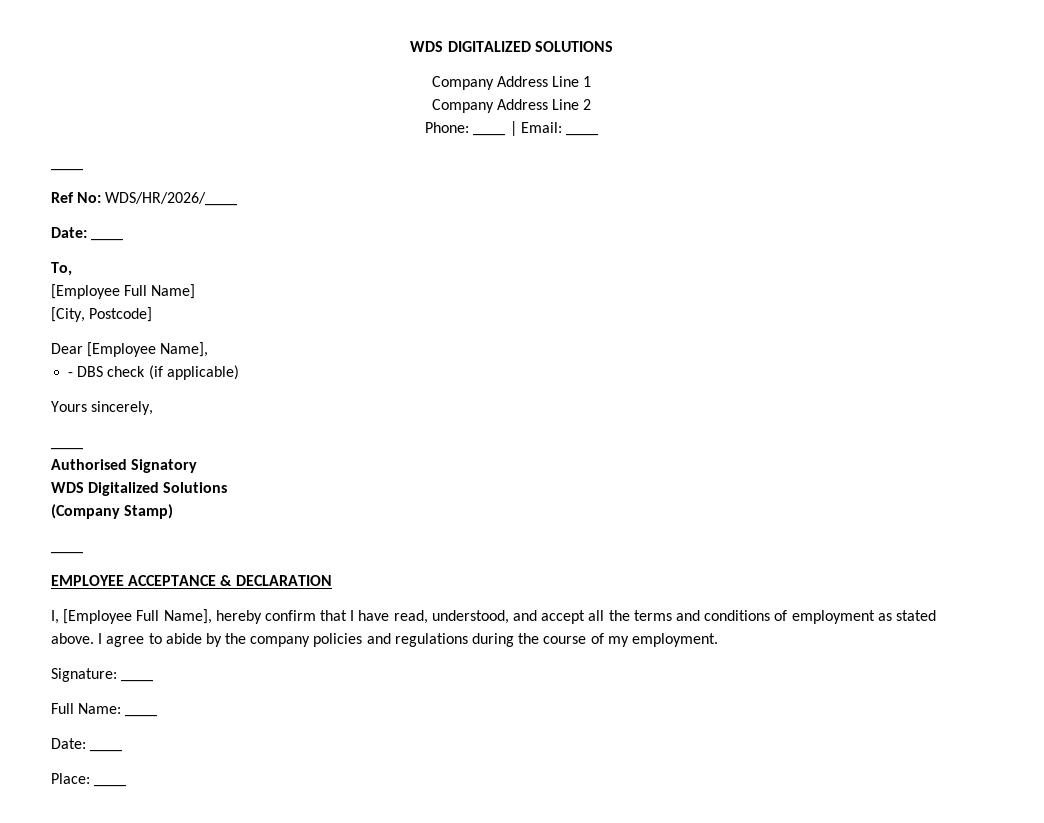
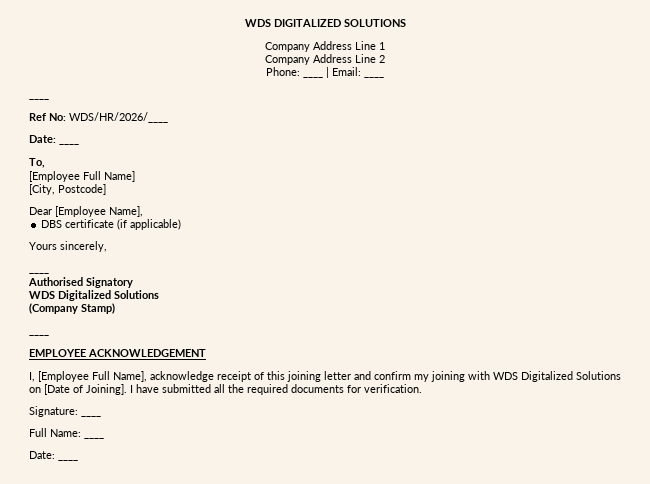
- - DBS check (if applicable)
+ DBS certificate (if applicable)
- EMPLOYEE ACCEPTANCE & DECLARATION
+ EMPLOYEE ACKNOWLEDGEMENT
- I, [Employee Full Name], hereby confirm that I have read, understood, and accept all the terms and conditions of employment as stated above. I agree to abide by the company policies and regulations during the course of my employment.
+ I, [Employee Full Name], acknowledge receipt of this joining letter and confirm my joining with WDS Digitalized Solutions on [Date of Joining]. I have submitted all the required documents for verification.
- Place: ____

